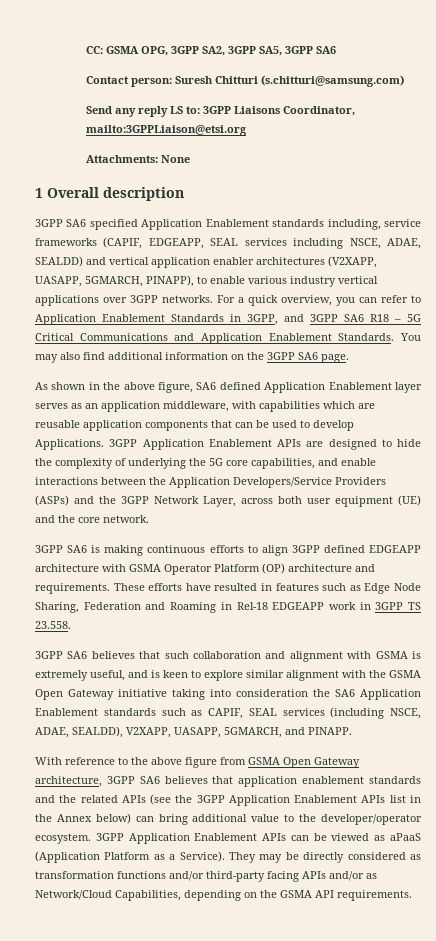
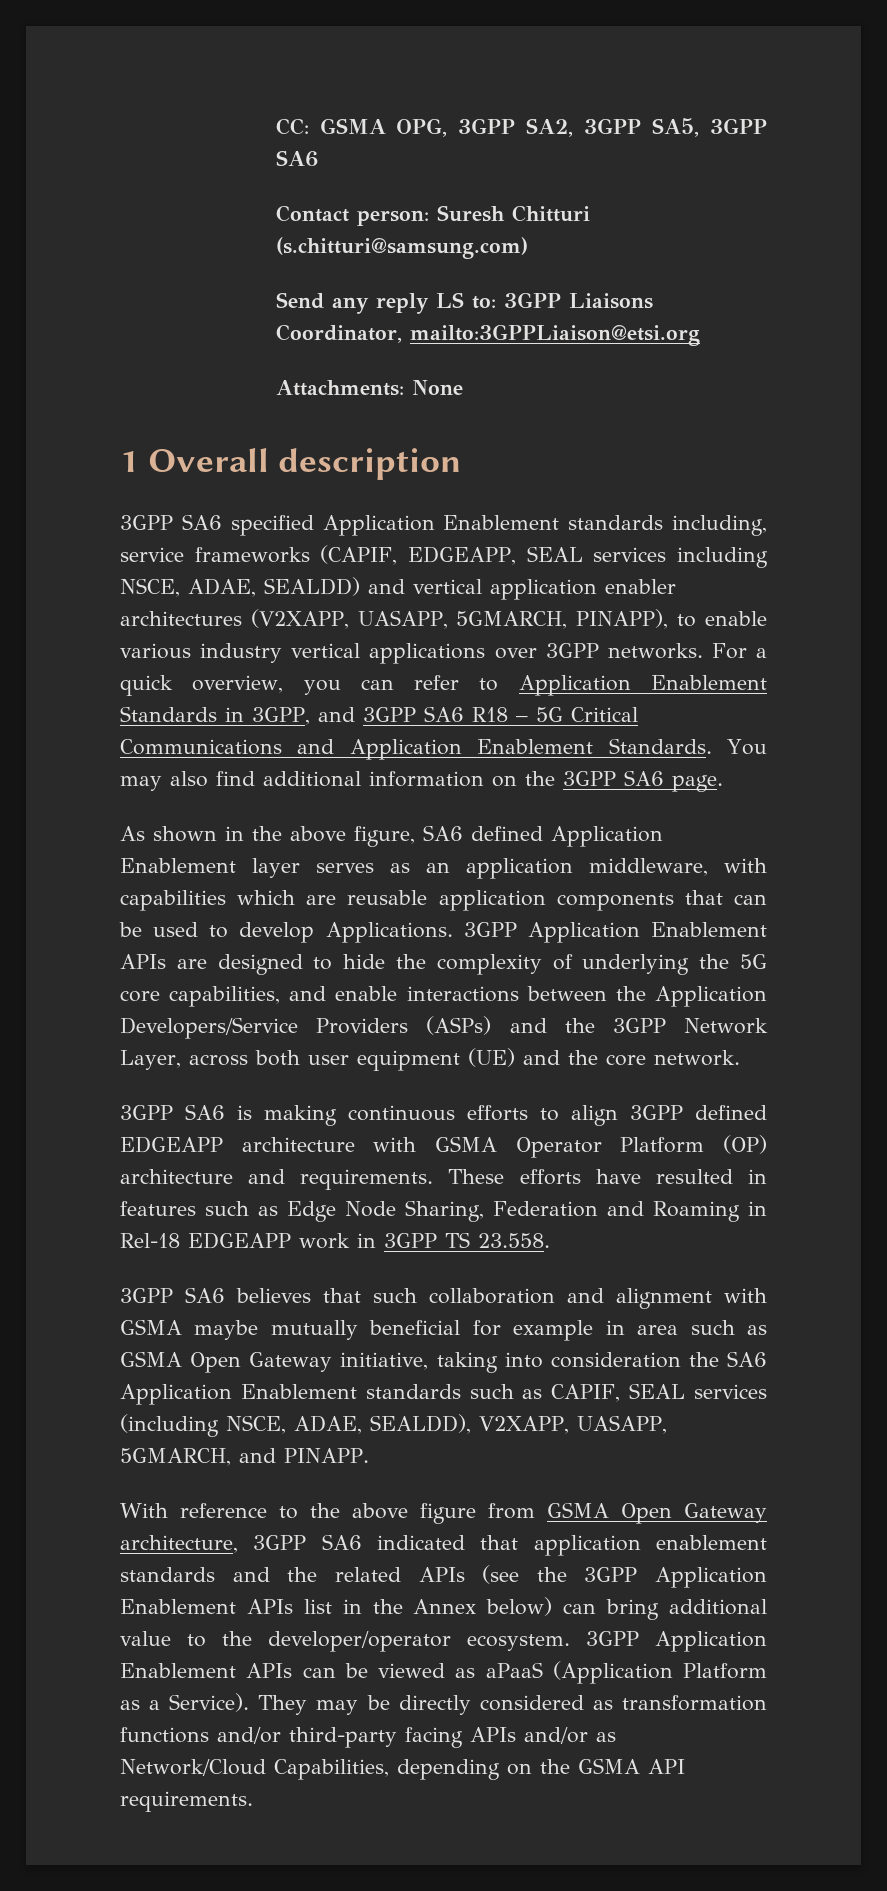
- 3GPP SA6 believes that such collaboration and alignment with GSMA is extremely useful, and is keen to explore similar alignment with the GSMA Open Gateway initiative taking into consideration the SA6 Application Enablement standards such as CAPIF, SEAL services (including NSCE, ADAE, SEALDD), V2XAPP, UASAPP, 5GMARCH, and PINAPP.
+ 3GPP SA6 believes that such collaboration and alignment with GSMA maybe mutually beneficial for example in area such as GSMA Open Gateway initiative, taking into consideration the SA6 Application Enablement standards such as CAPIF, SEAL services (including NSCE, ADAE, SEALDD), V2XAPP, UASAPP, 5GMARCH, and PINAPP.
- With reference to the above figure from GSMA Open Gateway architecture, 3GPP SA6 believes that application enablement standards and the related APIs (see the 3GPP Application Enablement APIs list in the Annex below) can bring additional value to the developer/operator ecosystem.
+ With reference to the above figure from GSMA Open Gateway architecture, 3GPP SA6 indicated that application enablement standards and the related APIs (see the 3GPP Application Enablement APIs list in the Annex below) can bring additional value to the developer/operator ecosystem.

